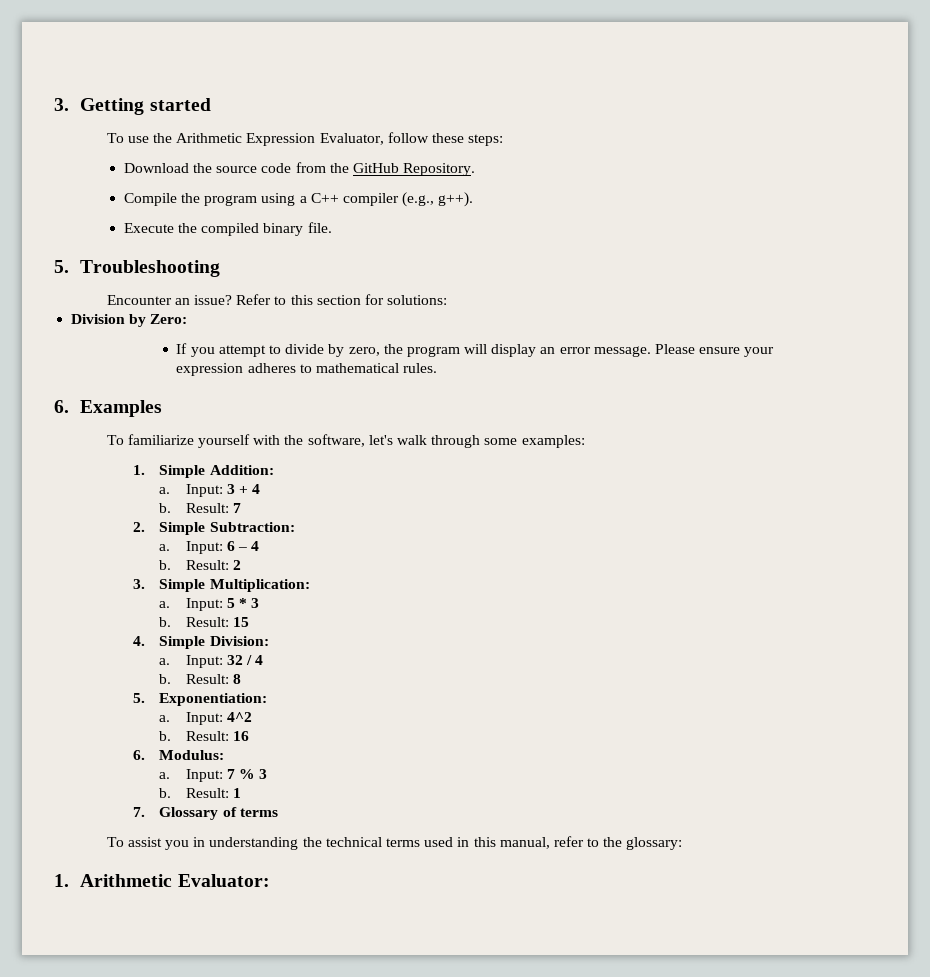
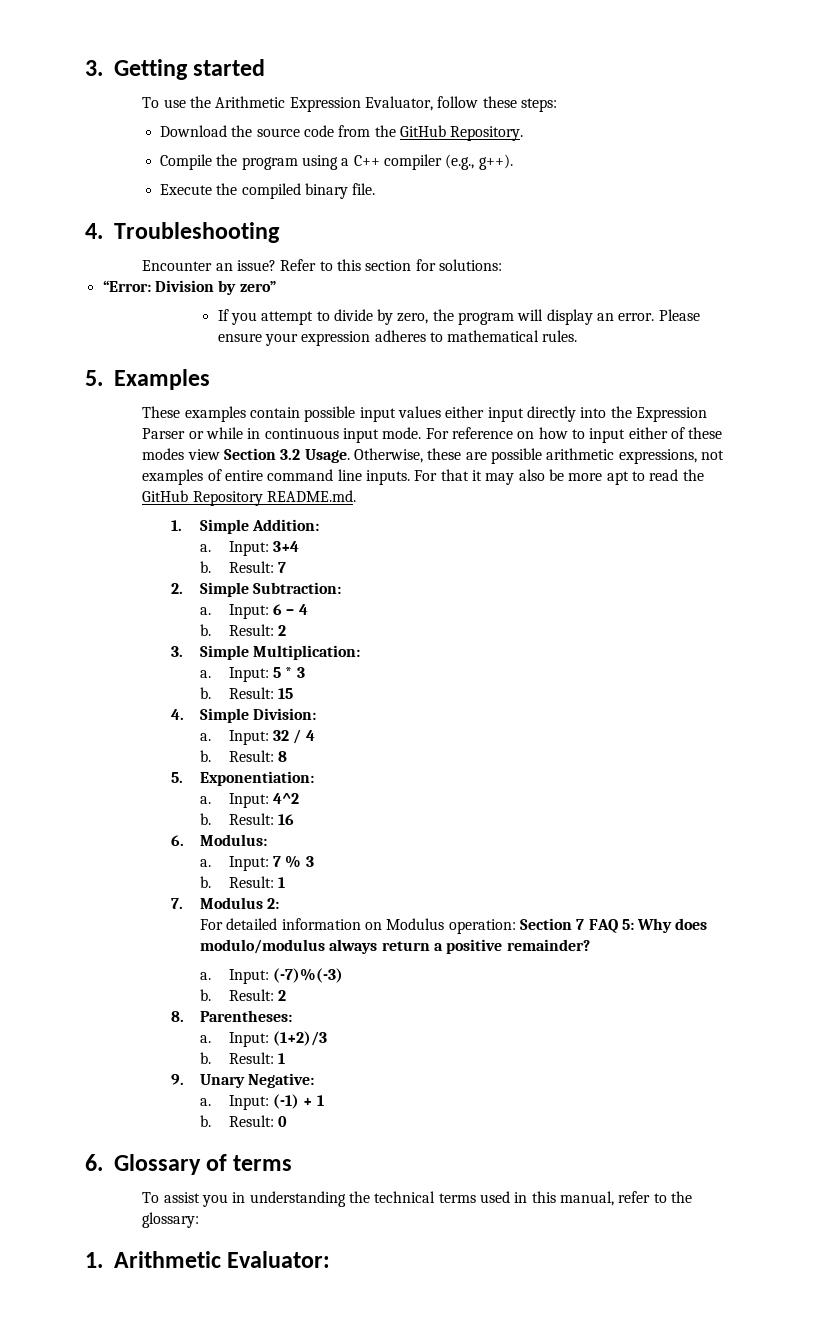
- 5. Troubleshooting
+ 4. Troubleshooting
- Division by Zero:
+ “Error: Division by zero”
- If you attempt to divide by zero, the program will display an error message.
+ If you attempt to divide by zero, the program will display an error.
- 6. Examples
+ 5. Examples
- To familiarize yourself with the software, let's walk through some examples:
+ These examples contain possible input values either input directly into the Expression Parser or while in continuous input mode. For reference on how to input either of these modes view Section 3.2 Usage. Otherwise, these are possible arithmetic expressions, not examples of entire command line inputs. For that it may also be more apt to read the GitHub Repository README.md.
- Input: 3 + 4
+ Input: 3+4
- 7. Glossary of terms
+ 7. Modulus 2:
+ For detailed information on Modulus operation: Section 7 FAQ 5: Why does modulo/modulus always return a positive remainder?
+ a. Input: (-7)%(-3)
+ b. Result: 2
+ 8. Parentheses:
+ a. Input: (1+2)/3
+ b. Result: 1
+ 9. Unary Negative:
+ a. Input: (-1) + 1
+ b. Result: 0
+ 6. Glossary of terms

